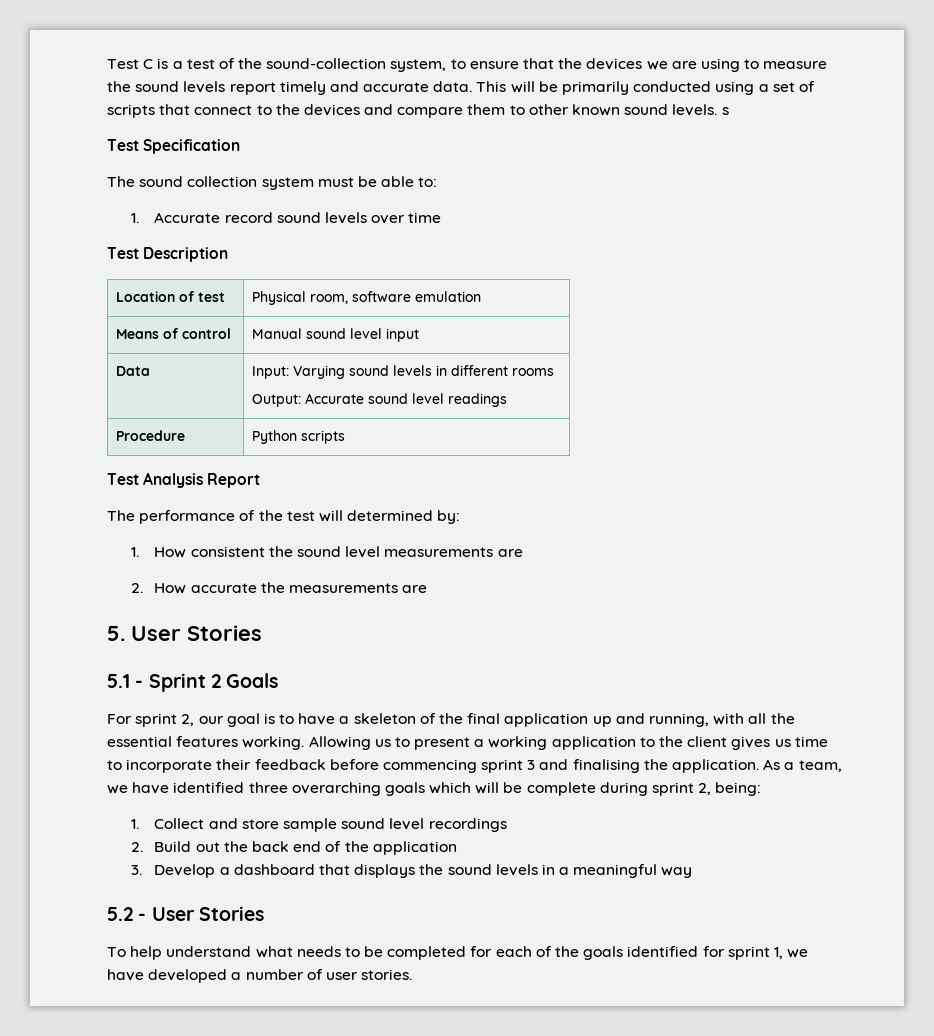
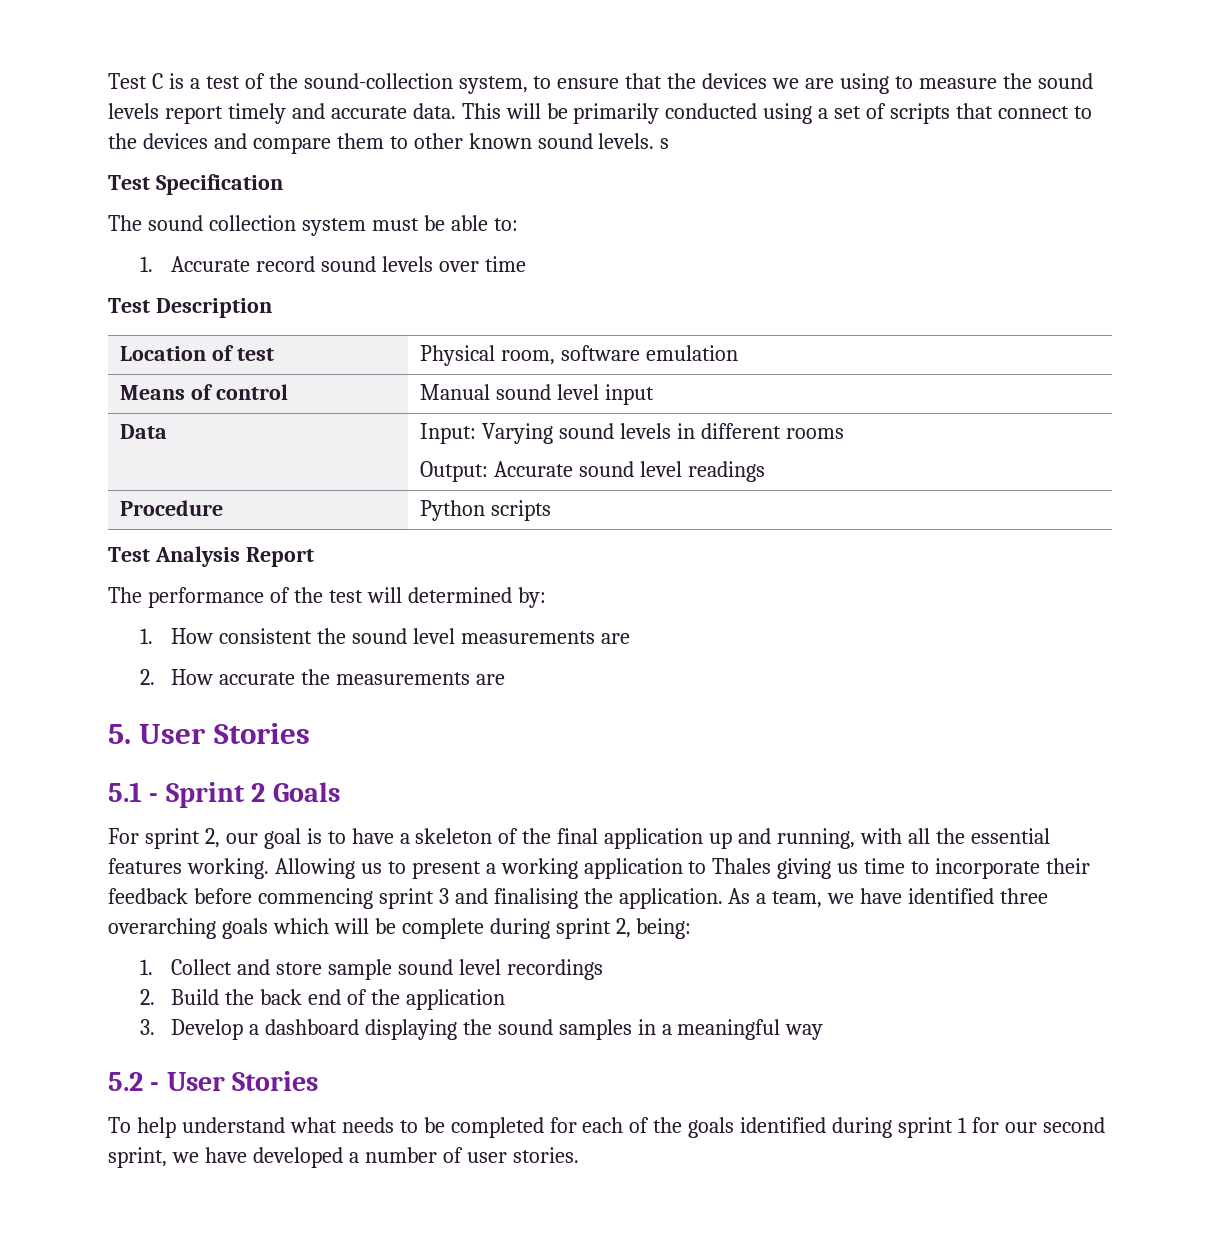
- Allowing us to present a working application to the client gives us time to incorporate their feedback before commencing sprint 3 and finalising the application.
+ Allowing us to present a working application to Thales giving us time to incorporate their feedback before commencing sprint 3 and finalising the application.
- 2. Build out the back end of the application
+ 2. Build the back end of the application
- 3. Develop a dashboard that displays the sound levels in a meaningful way
+ 3. Develop a dashboard displaying the sound samples in a meaningful way
- To help understand what needs to be completed for each of the goals identified for sprint 1, we have developed a number of user stories.
+ To help understand what needs to be completed for each of the goals identified during sprint 1 for our second sprint, we have developed a number of user stories.

